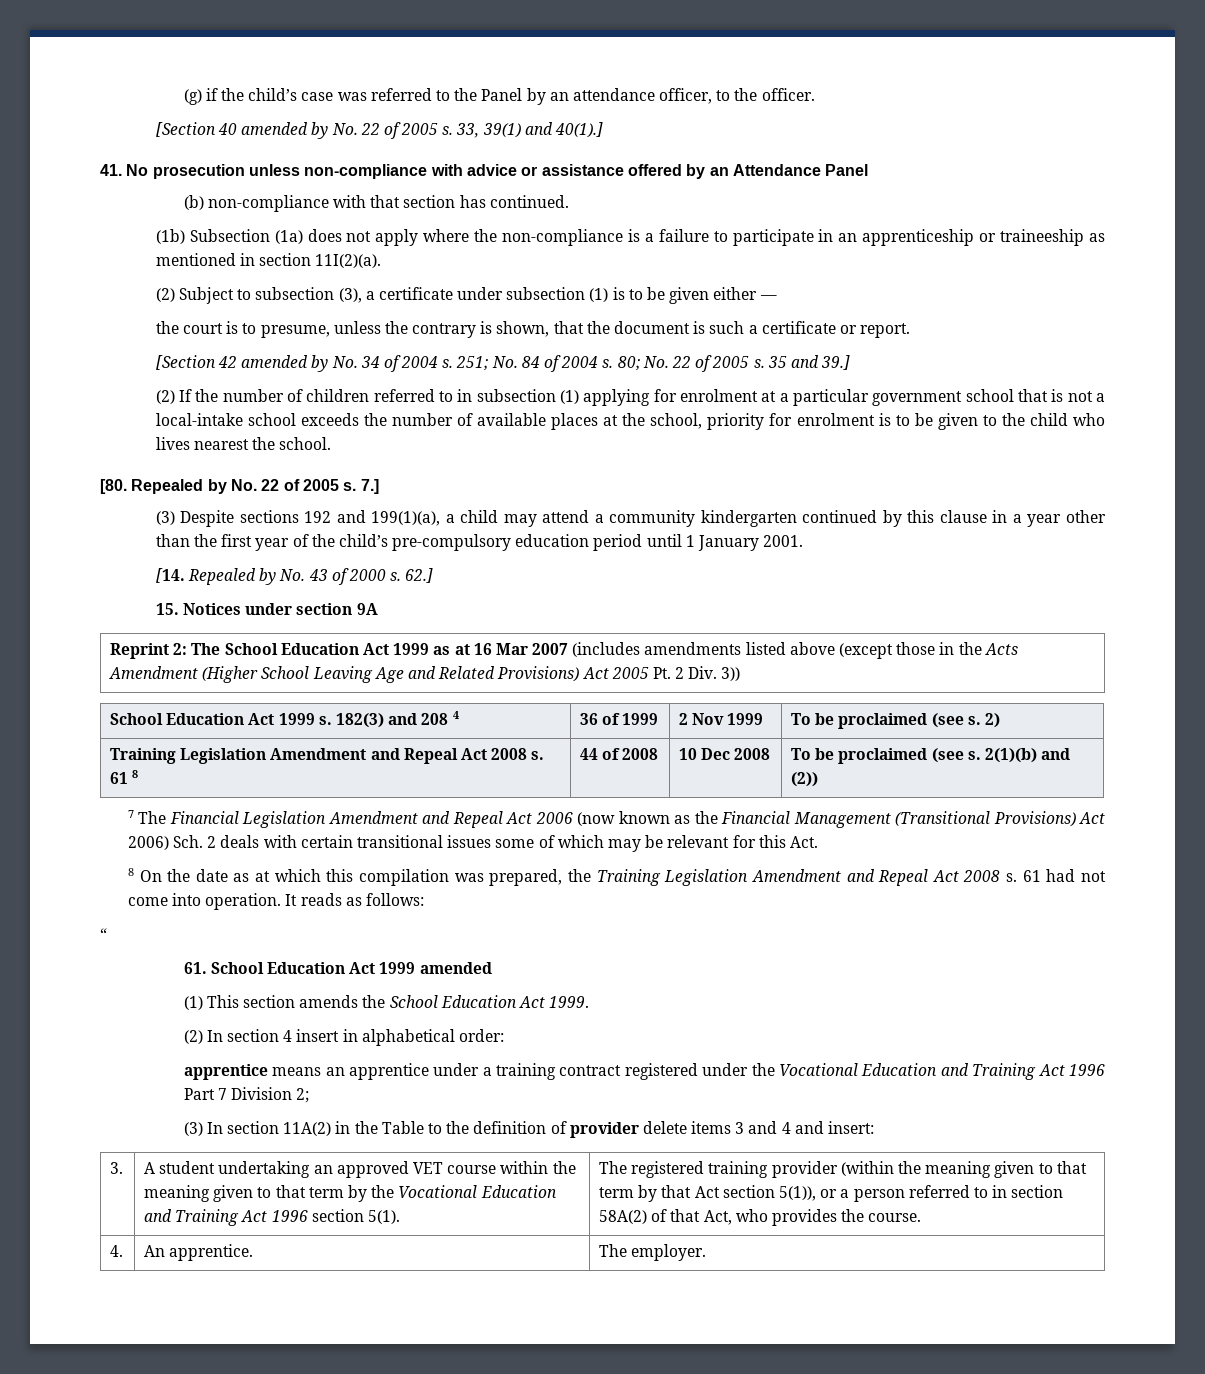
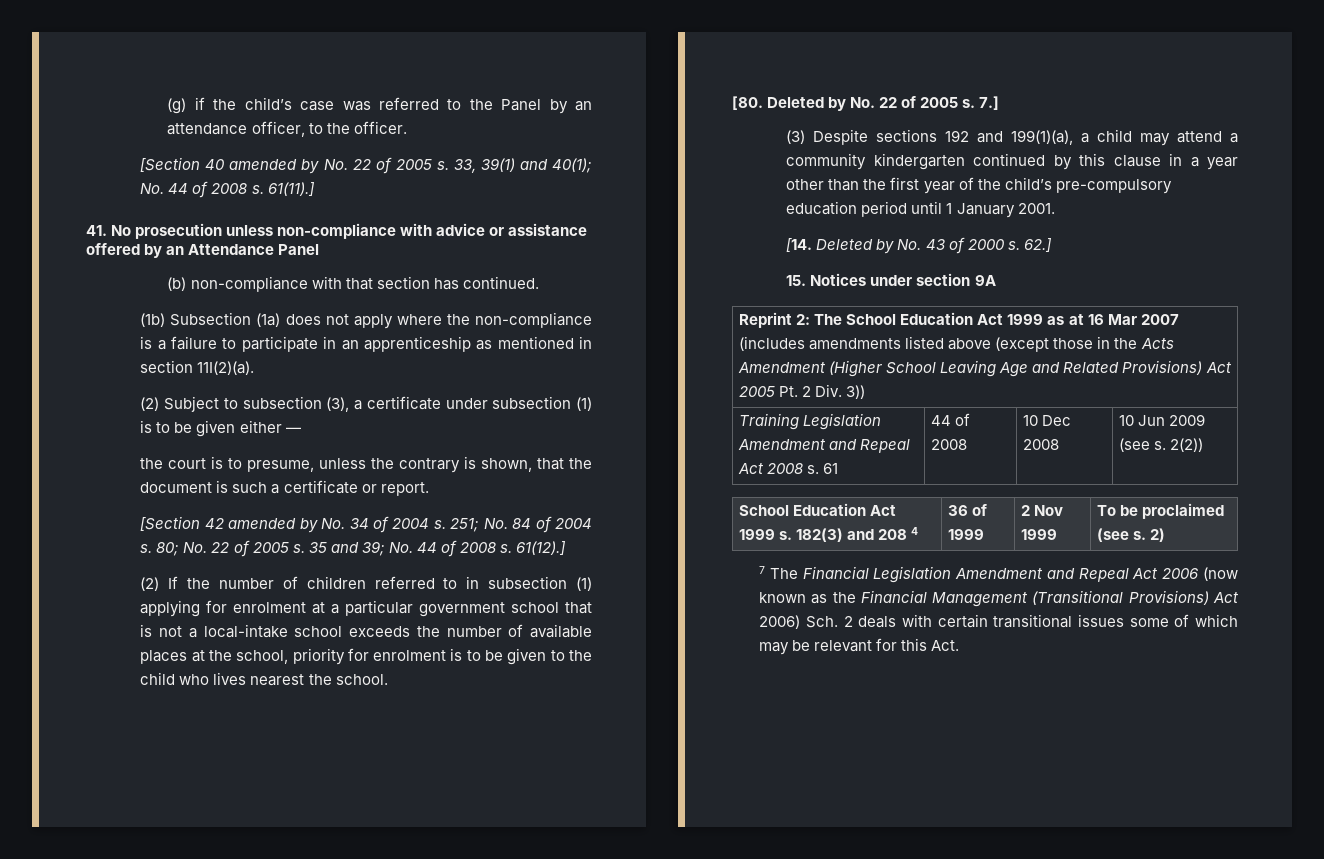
- 33, 39(1) and 40(1).]
+ 33, 39(1) and 40(1); No. 44 of 2008 s. 61(11).]
- (1b) Subsection (1a) does not apply where the non-compliance is a failure to participate in an apprenticeship or traineeship as mentioned in section 11I(2)(a).
+ (1b) Subsection (1a) does not apply where the non-compliance is a failure to participate in an apprenticeship as mentioned in section 11I(2)(a).
- 35 and 39.]
+ 35 and 39; No. 44 of 2008 s. 61(12).]
- [80. Repealed by No. 22 of 2005 s.
+ [80. Deleted by No. 22 of 2005 s.
- [14. Repealed by No. 43 of 2000 s.
+ [14. Deleted by No. 43 of 2000 s.
+ Training Legislation Amendment and Repeal Act 2008 s. 61 | 44 of 2008 | 10 Dec 2008 | 10 Jun 2009 (see s. 2(2))
- Training Legislation Amendment and Repeal Act 2008 s. 61 8 | 44 of 2008 | 10 Dec 2008 | To be proclaimed (see s. 2(1)(b) and (2))
- 8 On the date as at which this compilation was prepared, the Training Legislation Amendment and Repeal Act 2008 s. 61 had not come into operation. It reads as follows:
- “
- 61. School Education Act 1999 amended
- (1) This section amends the School Education Act 1999.
- (2) In section 4 insert in alphabetical order:
- apprentice means an apprentice under a training contract registered under the Vocational Education and Training Act 1996 Part 7 Division 2;
- (3) In section 11A(2) in the Table to the definition of provider delete items 3 and 4 and insert:
- 3. | A student undertaking an approved VET course within the meaning given to that term by the Vocational Education and Training Act 1996 section 5(1). | The registered training provider (within the meaning given to that term by that Act section 5(1)), or a person referred to in section 58A(2) of that Act, who provides the course.
- 4. | An apprentice. | The employer.

